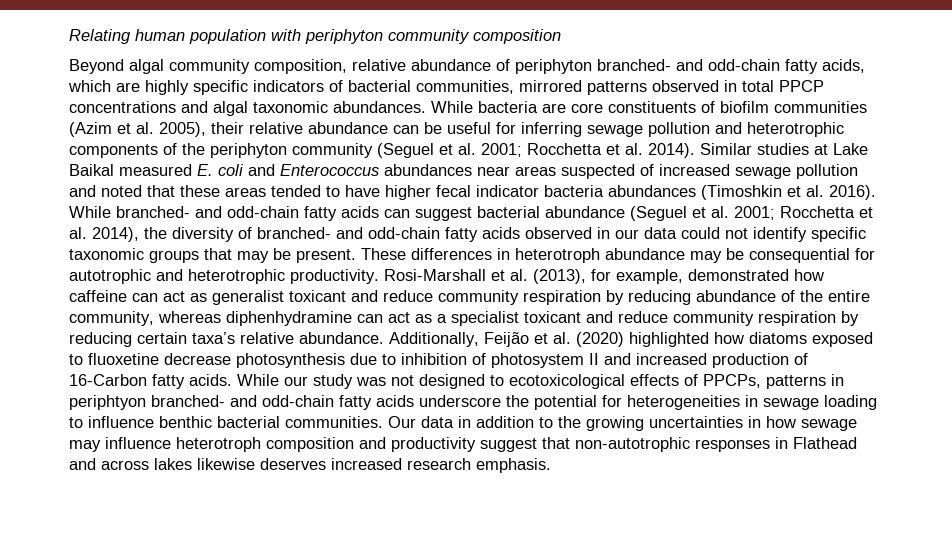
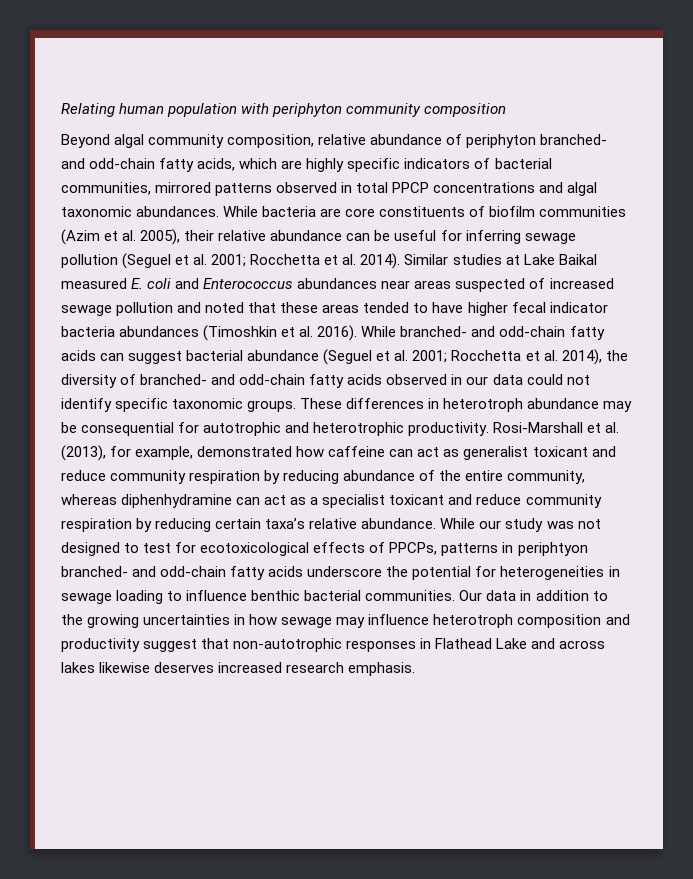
- While bacteria are core constituents of biofilm communities (Azim et al. 2005), their relative abundance can be useful for inferring sewage pollution and heterotrophic components of the periphyton community (Seguel et al. 2001; Rocchetta et al. 2014).
+ While bacteria are core constituents of biofilm communities (Azim et al. 2005), their relative abundance can be useful for inferring sewage pollution (Seguel et al. 2001; Rocchetta et al. 2014).
- While branched- and odd-chain fatty acids can suggest bacterial abundance (Seguel et al. 2001; Rocchetta et al. 2014), the diversity of branched- and odd-chain fatty acids observed in our data could not identify specific taxonomic groups that may be present.
+ While branched- and odd-chain fatty acids can suggest bacterial abundance (Seguel et al. 2001; Rocchetta et al. 2014), the diversity of branched- and odd-chain fatty acids observed in our data could not identify specific taxonomic groups.
- Additionally, Feijão et al. (2020) highlighted how diatoms exposed to fluoxetine decrease photosynthesis due to inhibition of photosystem II and increased production of 16-Carbon fatty acids.
- While our study was not designed to ecotoxicological effects of PPCPs, patterns in periphtyon branched- and odd-chain fatty acids underscore the potential for heterogeneities in sewage loading to influence benthic bacterial communities.
+ While our study was not designed to test for ecotoxicological effects of PPCPs, patterns in periphtyon branched- and odd-chain fatty acids underscore the potential for heterogeneities in sewage loading to influence benthic bacterial communities.
- Our data in addition to the growing uncertainties in how sewage may influence heterotroph composition and productivity suggest that non-autotrophic responses in Flathead and across lakes likewise deserves increased research emphasis.
+ Our data in addition to the growing uncertainties in how sewage may influence heterotroph composition and productivity suggest that non-autotrophic responses in Flathead Lake and across lakes likewise deserves increased research emphasis.

